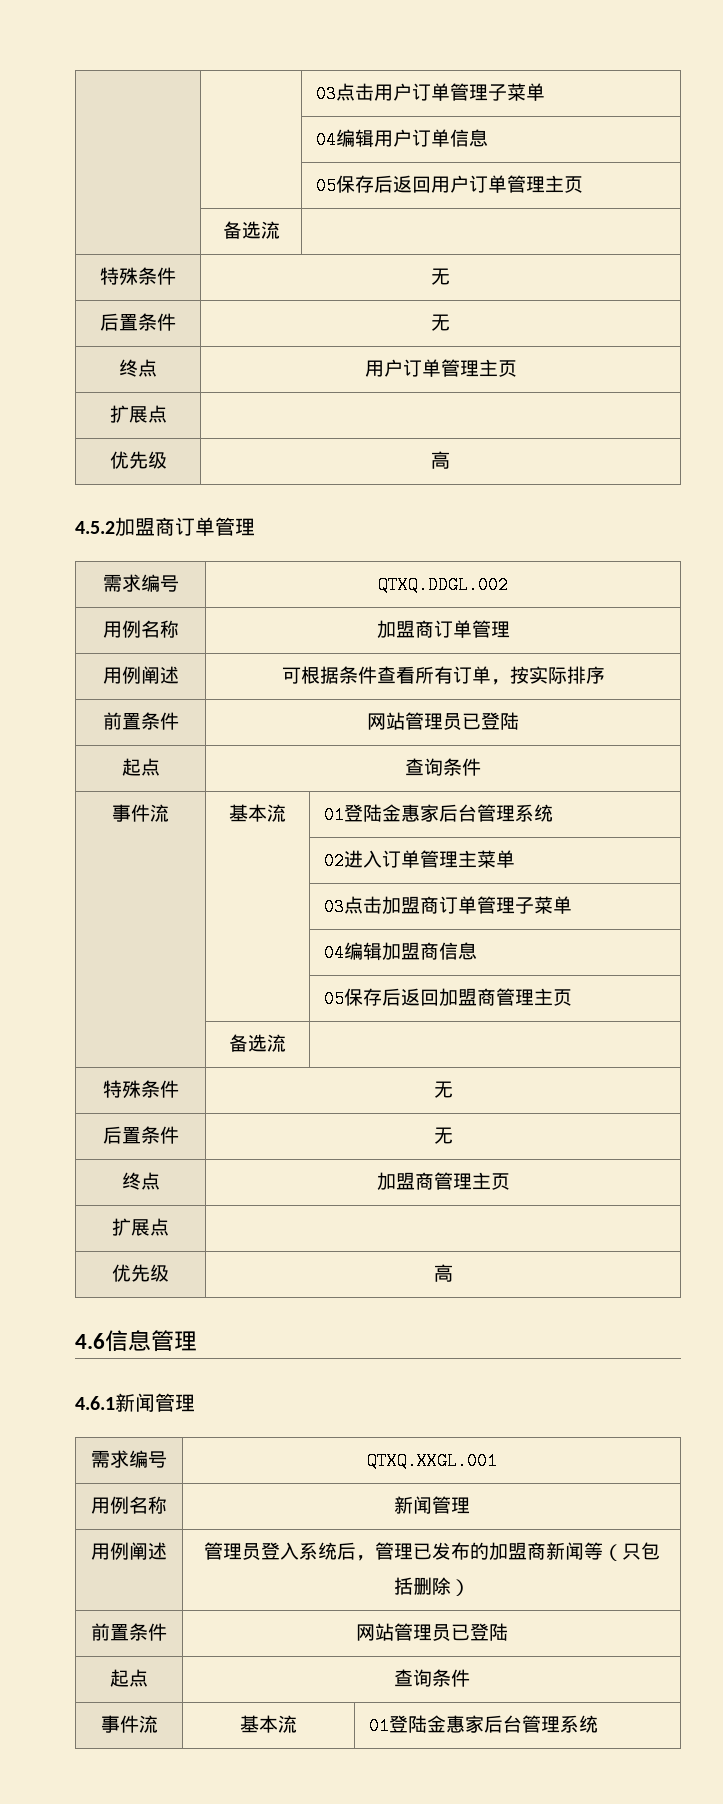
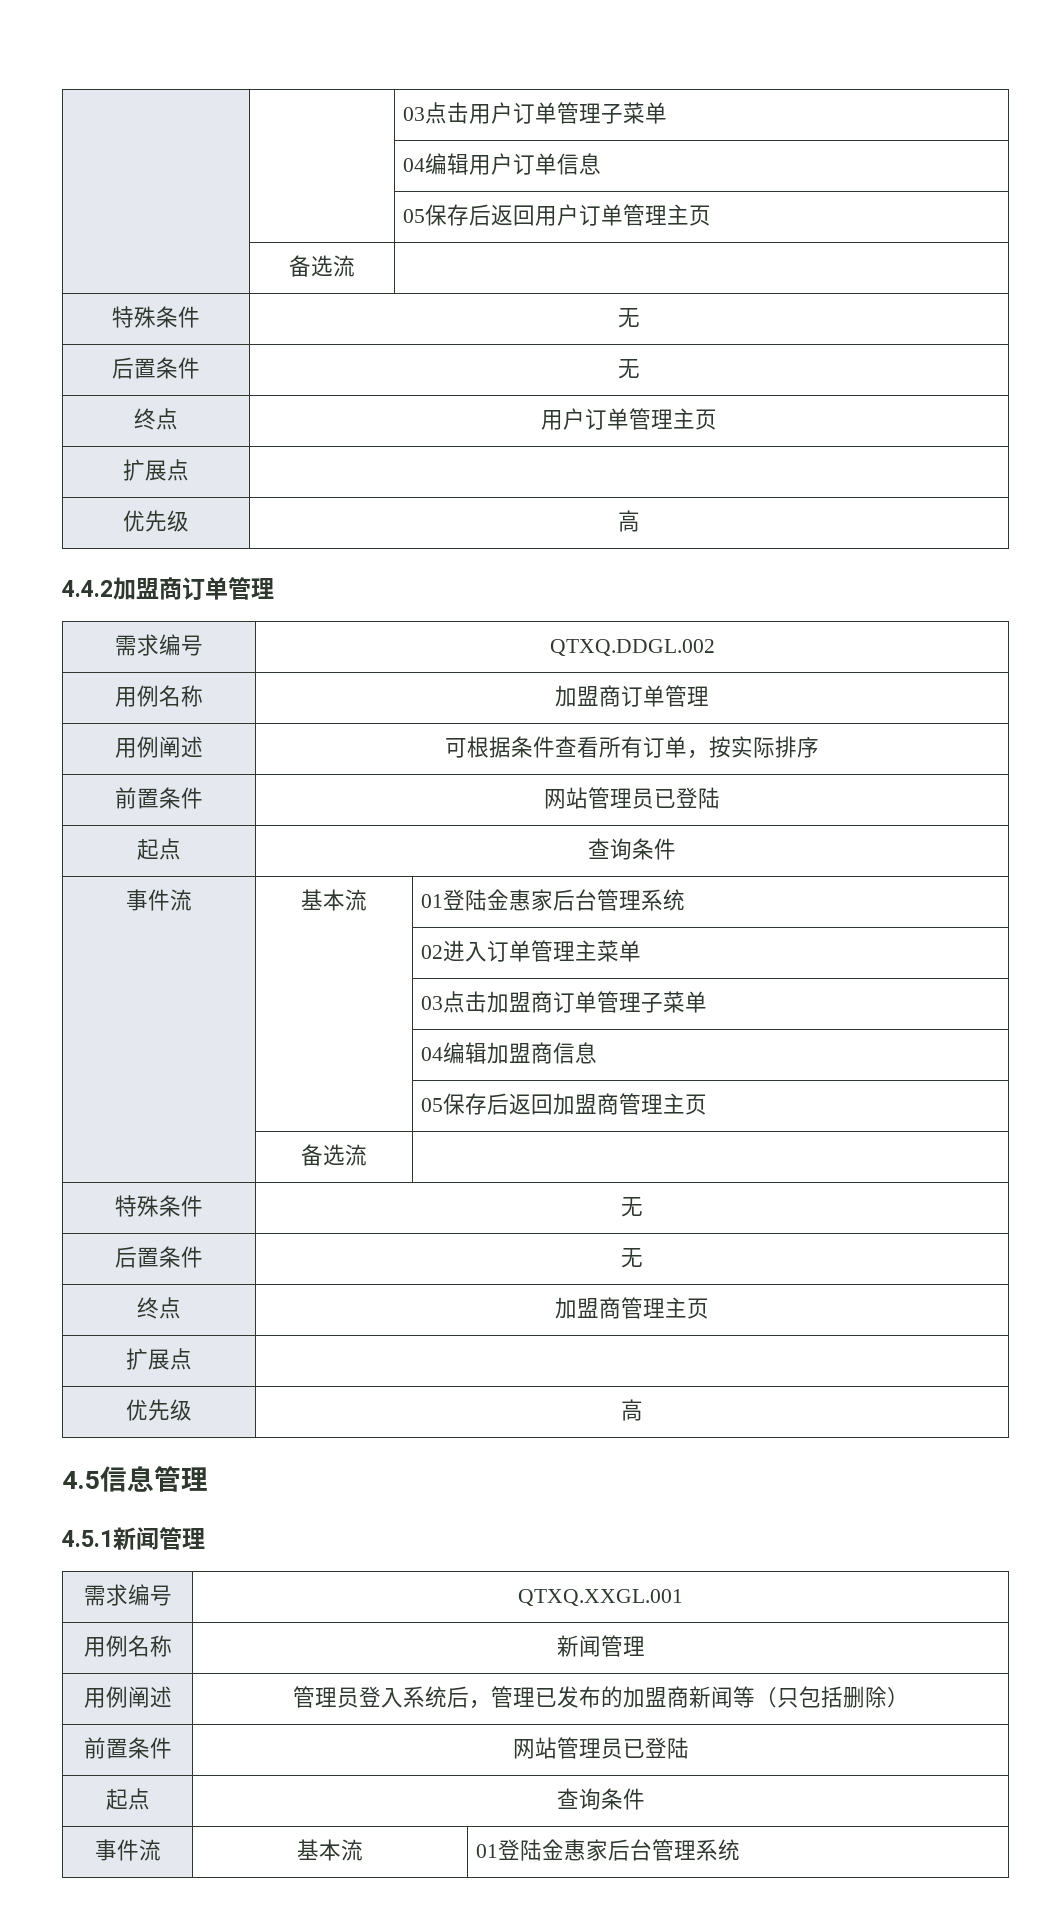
- 4.5.2加盟商订单管理
+ 4.4.2加盟商订单管理
- 4.6信息管理
+ 4.5信息管理
- 4.6.1新闻管理
+ 4.5.1新闻管理

